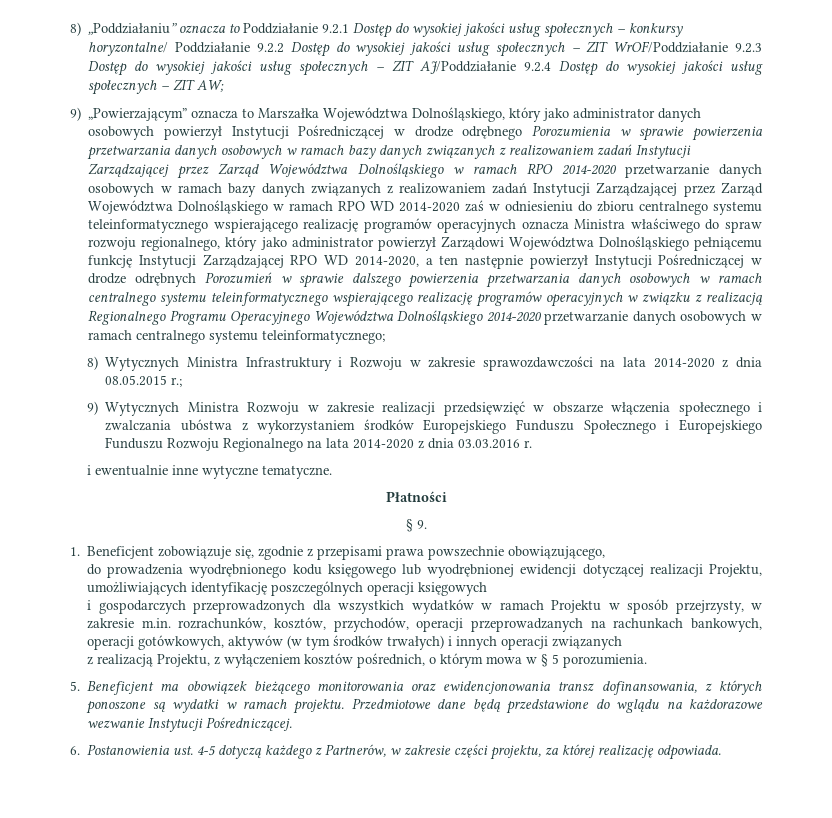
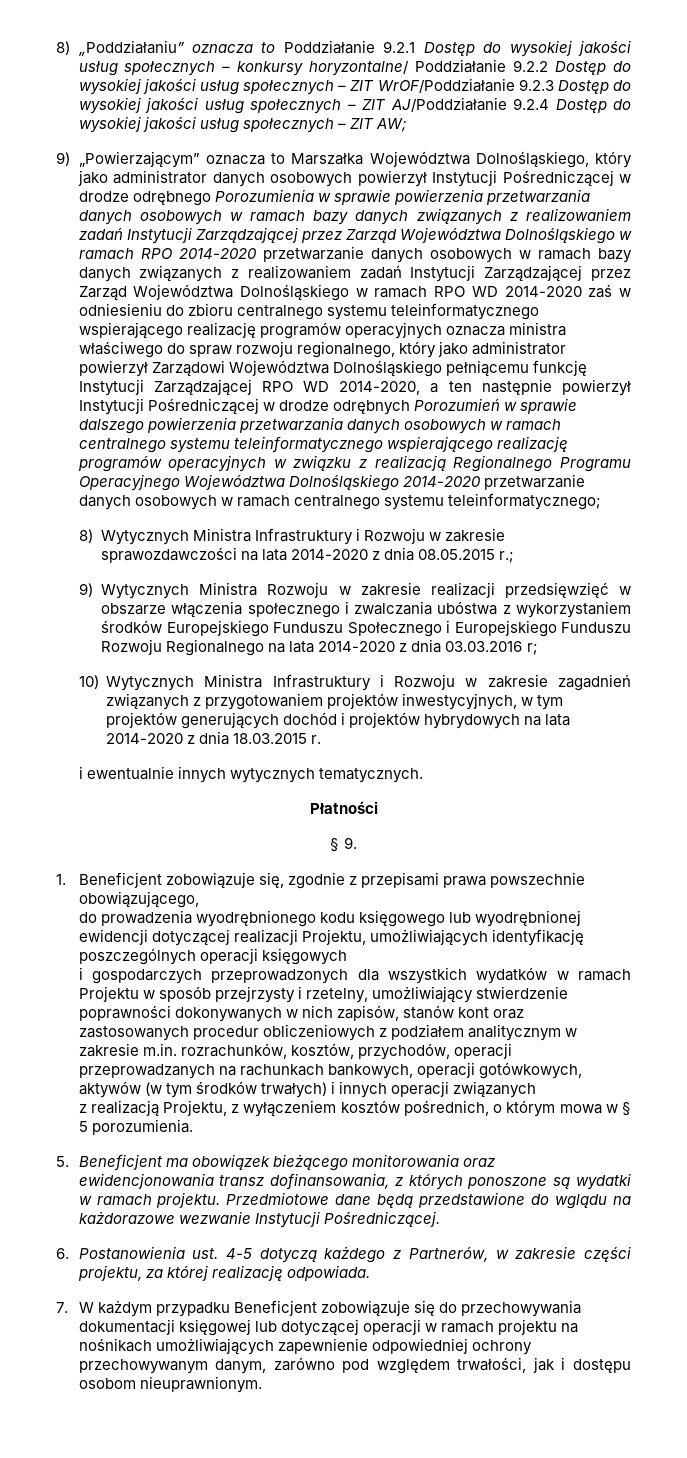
- 9) „Powierzającym” oznacza to Marszałka Województwa Dolnośląskiego, który jako administrator danych osobowych powierzył Instytucji Pośredniczącej w drodze odrębnego Porozumienia w sprawie powierzenia przetwarzania danych osobowych w ramach bazy danych związanych z realizowaniem zadań Instytucji Zarządzającej przez Zarząd Województwa Dolnośląskiego w ramach RPO 2014-2020 przetwarzanie danych osobowych w ramach bazy danych związanych z realizowaniem zadań Instytucji Zarządzającej przez Zarząd Województwa Dolnośląskiego w ramach RPO WD 2014-2020 zaś w odniesieniu do zbioru centralnego systemu teleinformatycznego wspierającego realizację programów operacyjnych oznacza Ministra właściwego do spraw rozwoju regionalnego, który jako administrator powierzył Zarządowi Województwa Dolnośląskiego pełniącemu funkcję Instytucji Zarządzającej RPO WD 2014-2020, a ten następnie powierzył Instytucji Pośredniczącej w drodze odrębnych Porozumień w sprawie dalszego powierzenia przetwarzania danych osobowych w ramach centralnego systemu teleinformatycznego wspierającego realizację programów operacyjnych w związku z realizacją Regionalnego Programu Operacyjnego Województwa Dolnośląskiego 2014-2020 przetwarzanie danych osobowych w ramach centralnego systemu teleinformatycznego;
+ 9) „Powierzającym” oznacza to Marszałka Województwa Dolnośląskiego, który jako administrator danych osobowych powierzył Instytucji Pośredniczącej w drodze odrębnego Porozumienia w sprawie powierzenia przetwarzania danych osobowych w ramach bazy danych związanych z realizowaniem zadań Instytucji Zarządzającej przez Zarząd Województwa Dolnośląskiego w ramach RPO 2014-2020 przetwarzanie danych osobowych w ramach bazy danych związanych z realizowaniem zadań Instytucji Zarządzającej przez Zarząd Województwa Dolnośląskiego w ramach RPO WD 2014-2020 zaś w odniesieniu do zbioru centralnego systemu teleinformatycznego wspierającego realizację programów operacyjnych oznacza ministra właściwego do spraw rozwoju regionalnego, który jako administrator powierzył Zarządowi Województwa Dolnośląskiego pełniącemu funkcję Instytucji Zarządzającej RPO WD 2014-2020, a ten następnie powierzył Instytucji Pośredniczącej w drodze odrębnych Porozumień w sprawie dalszego powierzenia przetwarzania danych osobowych w ramach centralnego systemu teleinformatycznego wspierającego realizację programów operacyjnych w związku z realizacją Regionalnego Programu Operacyjnego Województwa Dolnośląskiego 2014-2020 przetwarzanie danych osobowych w ramach centralnego systemu teleinformatycznego;
- 9) Wytycznych Ministra Rozwoju w zakresie realizacji przedsięwzięć w obszarze włączenia społecznego i zwalczania ubóstwa z wykorzystaniem środków Europejskiego Funduszu Społecznego i Europejskiego Funduszu Rozwoju Regionalnego na lata 2014-2020 z dnia 03.03.2016 r.
+ 9) Wytycznych Ministra Rozwoju w zakresie realizacji przedsięwzięć w obszarze włączenia społecznego i zwalczania ubóstwa z wykorzystaniem środków Europejskiego Funduszu Społecznego i Europejskiego Funduszu Rozwoju Regionalnego na lata 2014-2020 z dnia 03.03.2016 r;
+ 10) Wytycznych Ministra Infrastruktury i Rozwoju w zakresie zagadnień związanych z przygotowaniem projektów inwestycyjnych, w tym projektów generujących dochód i projektów hybrydowych na lata 2014-2020 z dnia 18.03.2015 r.
- i ewentualnie inne wytyczne tematyczne.
+ i ewentualnie innych wytycznych tematycznych.
- i gospodarczych przeprowadzonych dla wszystkich wydatków w ramach Projektu w sposób przejrzysty, w zakresie m.in. rozrachunków, kosztów, przychodów, operacji przeprowadzanych na rachunkach bankowych, operacji gotówkowych, aktywów (w tym środków trwałych) i innych operacji związanych
+ i gospodarczych przeprowadzonych dla wszystkich wydatków w ramach Projektu w sposób przejrzysty i rzetelny, umożliwiający stwierdzenie poprawności dokonywanych w nich zapisów, stanów kont oraz zastosowanych procedur obliczeniowych z podziałem analitycznym w zakresie m.in. rozrachunków, kosztów, przychodów, operacji przeprowadzanych na rachunkach bankowych, operacji gotówkowych, aktywów (w tym środków trwałych) i innych operacji związanych
+ 7. W każdym przypadku Beneficjent zobowiązuje się do przechowywania dokumentacji księgowej lub dotyczącej operacji w ramach projektu na nośnikach umożliwiających zapewnienie odpowiedniej ochrony przechowywanym danym, zarówno pod względem trwałości, jak i dostępu osobom nieuprawnionym.

